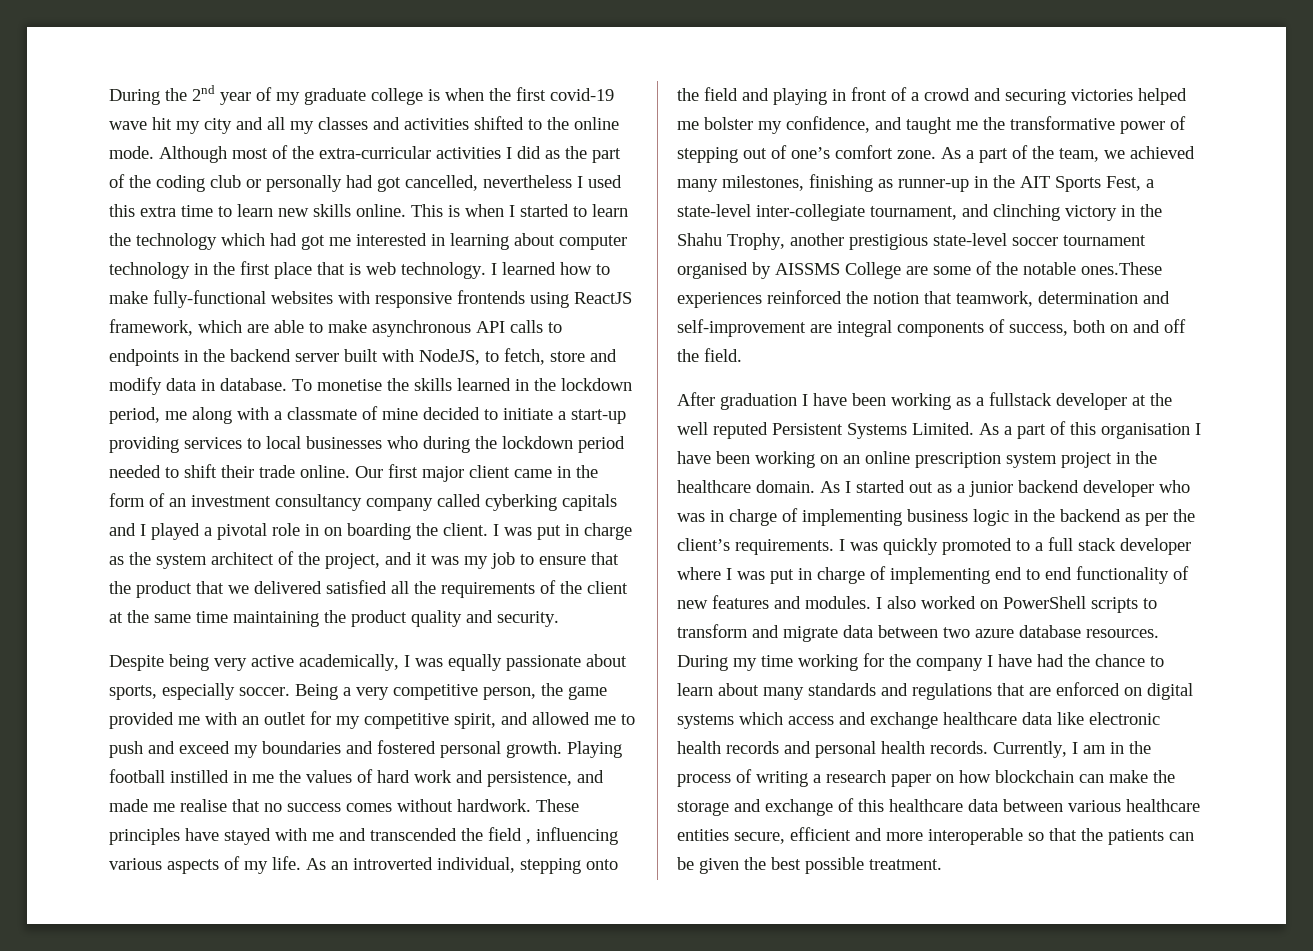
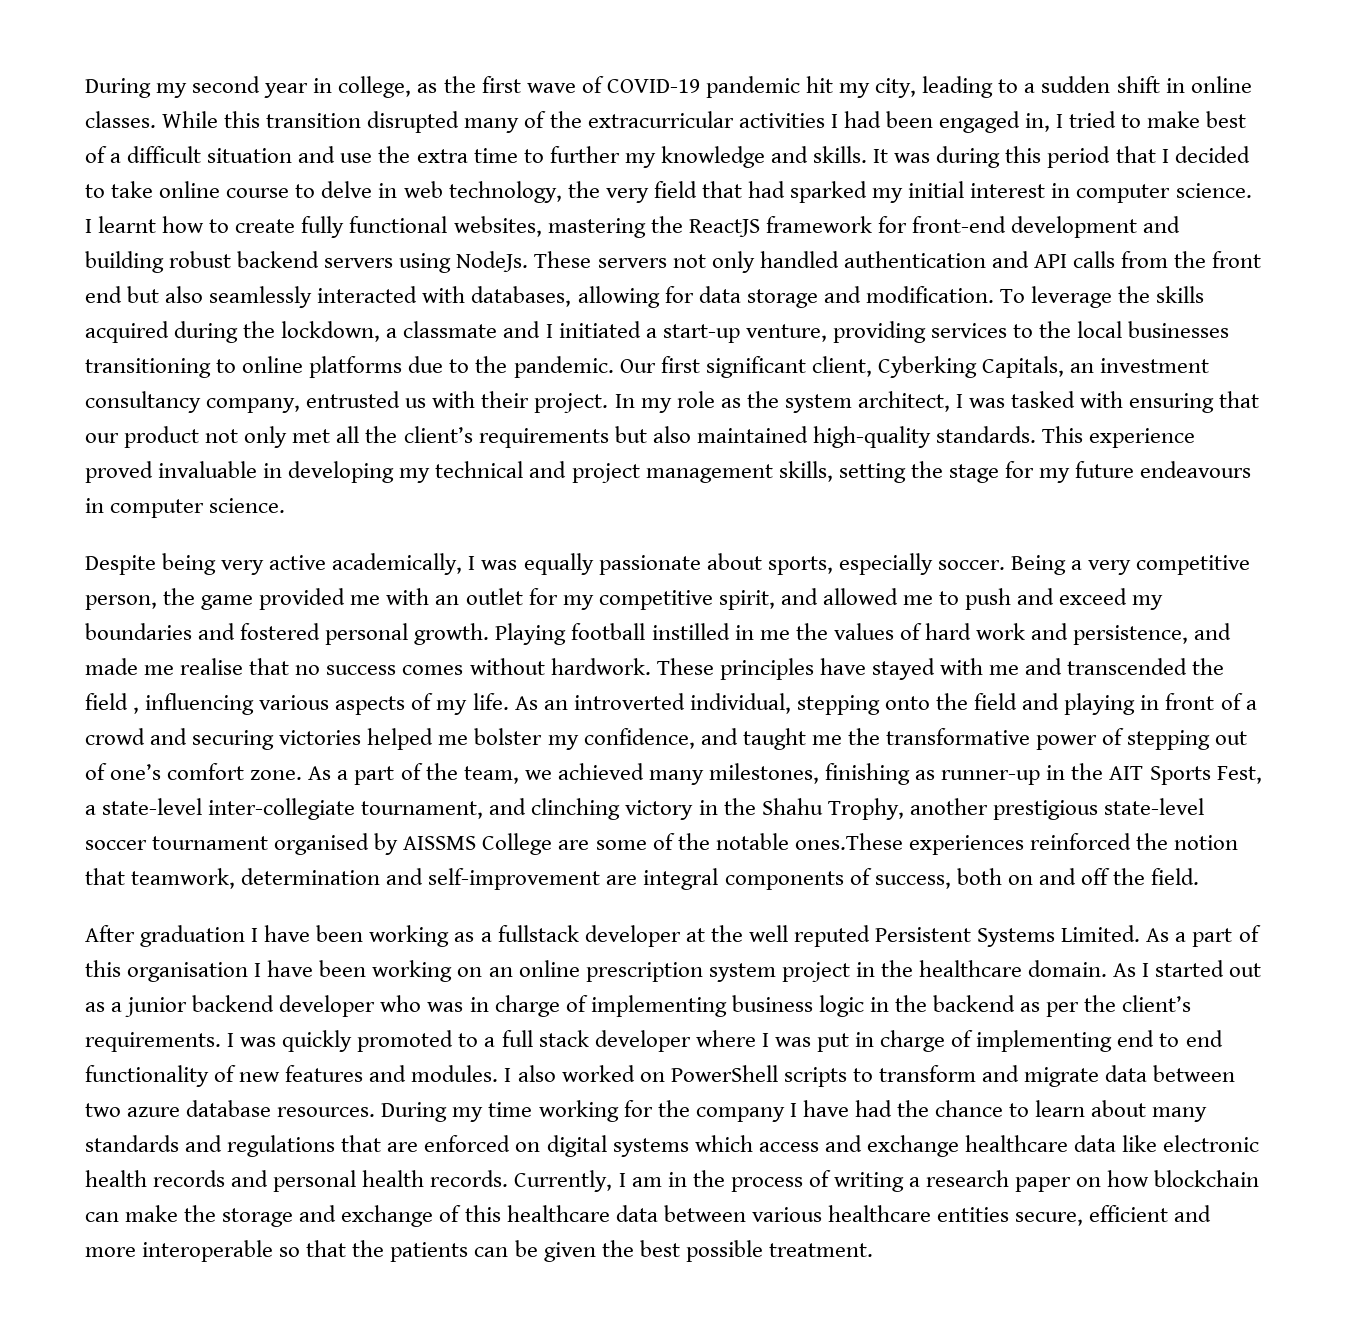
- During the 2nd year of my graduate college is when the first covid-19 wave hit my city and all my classes and activities shifted to the online mode. Although most of the extra-curricular activities I did as the part of the coding club or personally had got cancelled, nevertheless I used this extra time to learn new skills online. This is when I started to learn the technology which had got me interested in learning about computer technology in the first place that is web technology. I learned how to make fully-functional websites with responsive frontends using ReactJS framework, which are able to make asynchronous API calls to endpoints in the backend server built with NodeJS, to fetch, store and modify data in database. To monetise the skills learned in the lockdown period, me along with a classmate of mine decided to initiate a start-up providing services to local businesses who during the lockdown period needed to shift their trade online. Our first major client came in the form of an investment consultancy company called cyberking capitals and I played a pivotal role in on boarding the client. I was put in charge as the system architect of the project, and it was my job to ensure that the product that we delivered satisfied all the requirements of the client at the same time maintaining the product quality and security.
+ During my second year in college, as the first wave of COVID-19 pandemic hit my city, leading to a sudden shift in online classes. While this transition disrupted many of the extracurricular activities I had been engaged in, I tried to make best of a difficult situation and use the extra time to further my knowledge and skills. It was during this period that I decided to take online course to delve in web technology, the very field that had sparked my initial interest in computer science. I learnt how to create fully functional websites, mastering the ReactJS framework for front-end development and building robust backend servers using NodeJs. These servers not only handled authentication and API calls from the front end but also seamlessly interacted with databases, allowing for data storage and modification. To leverage the skills acquired during the lockdown, a classmate and I initiated a start-up venture, providing services to the local businesses transitioning to online platforms due to the pandemic. Our first significant client, Cyberking Capitals, an investment consultancy company, entrusted us with their project. In my role as the system architect, I was tasked with ensuring that our product not only met all the client’s requirements but also maintained high-quality standards. This experience proved invaluable in developing my technical and project management skills, setting the stage for my future endeavours in computer science.

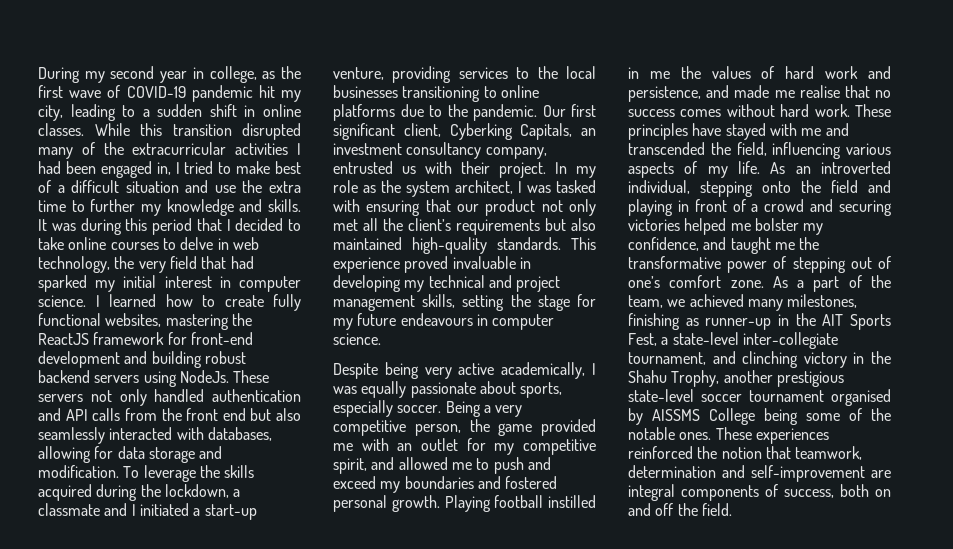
- It was during this period that I decided to take online course to delve in web technology, the very field that had sparked my initial interest in computer science.
+ It was during this period that I decided to take online courses to delve in web technology, the very field that had sparked my initial interest in computer science.
- I learnt how to create fully functional websites, mastering the ReactJS framework for front-end development and building robust backend servers using NodeJs.
+ I learned how to create fully functional websites, mastering the ReactJS framework for front-end development and building robust backend servers using NodeJs.
- Playing football instilled in me the values of hard work and persistence, and made me realise that no success comes without hardwork.
+ Playing football instilled in me the values of hard work and persistence, and made me realise that no success comes without hard work.
- These principles have stayed with me and transcended the field , influencing various aspects of my life.
+ These principles have stayed with me and transcended the field, influencing various aspects of my life.
- As a part of the team, we achieved many milestones, finishing as runner-up in the AIT Sports Fest, a state-level inter-collegiate tournament, and clinching victory in the Shahu Trophy, another prestigious state-level soccer tournament organised by AISSMS College are some of the notable ones.These experiences reinforced the notion that teamwork, determination and self-improvement are integral components of success, both on and off the field.
+ As a part of the team, we achieved many milestones, finishing as runner-up in the AIT Sports Fest, a state-level inter-collegiate tournament, and clinching victory in the Shahu Trophy, another prestigious state-level soccer tournament organised by AISSMS College being some of the notable ones. These experiences reinforced the notion that teamwork, determination and self-improvement are integral components of success, both on and off the field.
- After graduation I have been working as a fullstack developer at the well reputed Persistent Systems Limited. As a part of this organisation I have been working on an online prescription system project in the healthcare domain. As I started out as a junior backend developer who was in charge of implementing business logic in the backend as per the client’s requirements. I was quickly promoted to a full stack developer where I was put in charge of implementing end to end functionality of new features and modules. I also worked on PowerShell scripts to transform and migrate data between two azure database resources. During my time working for the company I have had the chance to learn about many standards and regulations that are enforced on digital systems which access and exchange healthcare data like electronic health records and personal health records. Currently, I am in the process of writing a research paper on how blockchain can make the storage and exchange of this healthcare data between various healthcare entities secure, efficient and more interoperable so that the patients can be given the best possible treatment.

